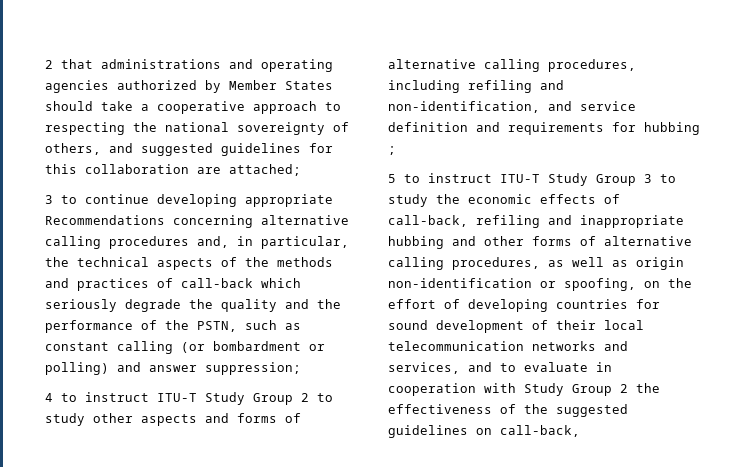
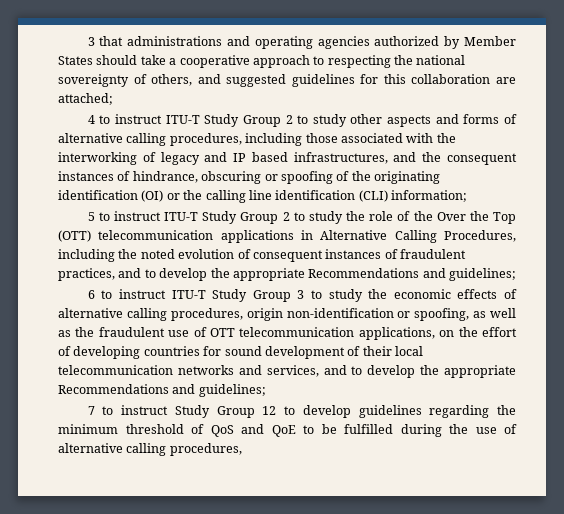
- 2 that administrations and operating agencies authorized by Member States should take a cooperative approach to respecting the national sovereignty of others, and suggested guidelines for this collaboration are attached;
+ 3 that administrations and operating agencies authorized by Member States should take a cooperative approach to respecting the national sovereignty of others, and suggested guidelines for this collaboration are attached;
- 3 to continue developing appropriate Recommendations concerning alternative calling procedures and, in particular, the technical aspects of the methods and practices of call-back which seriously degrade the quality and the performance of the PSTN, such as constant calling (or bombardment or polling) and answer suppression;
- 4 to instruct ITU-T Study Group 2 to study other aspects and forms of alternative calling procedures, including refiling and non-identification, and service definition and requirements for hubbing ;
+ 4 to instruct ITU-T Study Group 2 to study other aspects and forms of alternative calling procedures, including those associated with the interworking of legacy and IP based infrastructures, and the consequent instances of hindrance, obscuring or spoofing of the originating identification (OI) or the calling line identification (CLI) information;
- 5 to instruct ITU-T Study Group 3 to study the economic effects of call-back, refiling and inappropriate hubbing and other forms of alternative calling procedures, as well as origin non-identification or spoofing, on the effort of developing countries for sound development of their local telecommunication networks and services, and to evaluate in cooperation with Study Group 2 the effectiveness of the suggested guidelines on call-back,
+ 5 to instruct ITU-T Study Group 2 to study the role of the Over the Top (OTT) telecommunication applications in Alternative Calling Procedures, including the noted evolution of consequent instances of fraudulent practices, and to develop the appropriate Recommendations and guidelines;
+ 6 to instruct ITU-T Study Group 3 to study the economic effects of alternative calling procedures, origin non-identification or spoofing, as well as the fraudulent use of OTT telecommunication applications, on the effort of developing countries for sound development of their local telecommunication networks and services, and to develop the appropriate Recommendations and guidelines;
+ 7 to instruct Study Group 12 to develop guidelines regarding the minimum threshold of QoS and QoE to be fulfilled during the use of alternative calling procedures,

